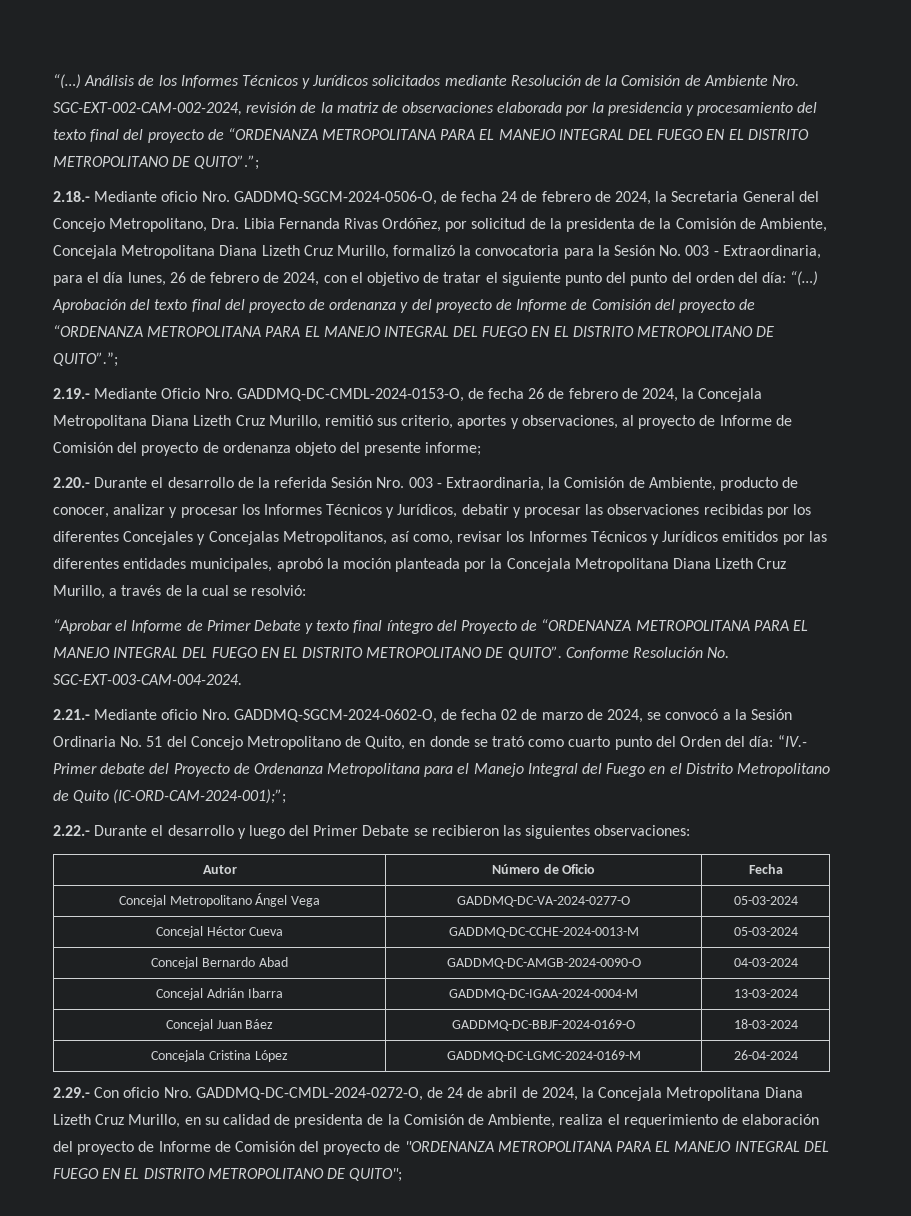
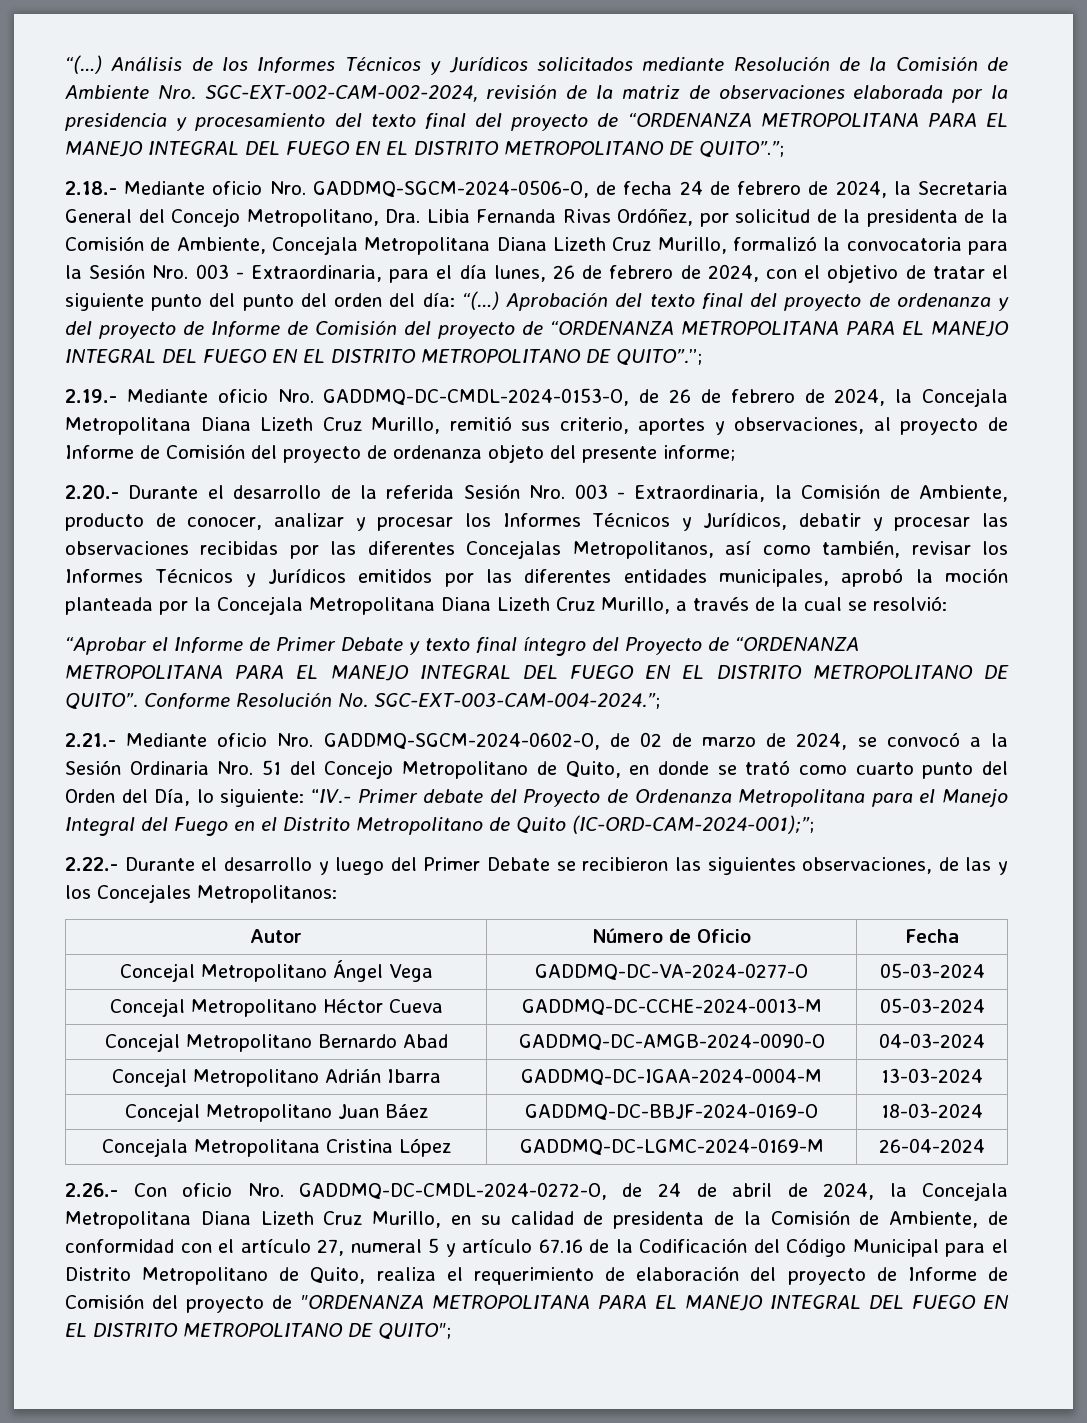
- 2.18.- Mediante oficio Nro. GADDMQ-SGCM-2024-0506-O, de fecha 24 de febrero de 2024, la Secretaria General del Concejo Metropolitano, Dra. Libia Fernanda Rivas Ordóñez, por solicitud de la presidenta de la Comisión de Ambiente, Concejala Metropolitana Diana Lizeth Cruz Murillo, formalizó la convocatoria para la Sesión No. 003 - Extraordinaria, para el día lunes, 26 de febrero de 2024, con el objetivo de tratar el siguiente punto del punto del orden del día:
+ 2.18.- Mediante oficio Nro. GADDMQ-SGCM-2024-0506-O, de fecha 24 de febrero de 2024, la Secretaria General del Concejo Metropolitano, Dra. Libia Fernanda Rivas Ordóñez, por solicitud de la presidenta de la Comisión de Ambiente, Concejala Metropolitana Diana Lizeth Cruz Murillo, formalizó la convocatoria para la Sesión Nro. 003 - Extraordinaria, para el día lunes, 26 de febrero de 2024, con el objetivo de tratar el siguiente punto del punto del orden del día:
- 2.19.- Mediante Oficio Nro. GADDMQ-DC-CMDL-2024-0153-O, de fecha 26 de febrero de 2024, la Concejala Metropolitana Diana Lizeth Cruz Murillo, remitió sus criterio, aportes y observaciones, al proyecto de Informe de Comisión del proyecto de ordenanza objeto del presente informe;
+ 2.19.- Mediante oficio Nro. GADDMQ-DC-CMDL-2024-0153-O, de 26 de febrero de 2024, la Concejala Metropolitana Diana Lizeth Cruz Murillo, remitió sus criterio, aportes y observaciones, al proyecto de Informe de Comisión del proyecto de ordenanza objeto del presente informe;
- 2.20.- Durante el desarrollo de la referida Sesión Nro. 003 - Extraordinaria, la Comisión de Ambiente, producto de conocer, analizar y procesar los Informes Técnicos y Jurídicos, debatir y procesar las observaciones recibidas por los diferentes Concejales y Concejalas Metropolitanos, así como, revisar los Informes Técnicos y Jurídicos emitidos por las diferentes entidades municipales, aprobó la moción planteada por la Concejala Metropolitana Diana Lizeth Cruz Murillo, a través de la cual se resolvió:
+ 2.20.- Durante el desarrollo de la referida Sesión Nro. 003 - Extraordinaria, la Comisión de Ambiente, producto de conocer, analizar y procesar los Informes Técnicos y Jurídicos, debatir y procesar las observaciones recibidas por las diferentes Concejalas Metropolitanos, así como también, revisar los Informes Técnicos y Jurídicos emitidos por las diferentes entidades municipales, aprobó la moción planteada por la Concejala Metropolitana Diana Lizeth Cruz Murillo, a través de la cual se resolvió:
- Conforme Resolución No. SGC-EXT-003-CAM-004-2024.
+ Conforme Resolución No. SGC-EXT-003-CAM-004-2024.”;
- 2.21.- Mediante oficio Nro. GADDMQ-SGCM-2024-0602-O, de fecha 02 de marzo de 2024, se convocó a la Sesión Ordinaria No. 51 del Concejo Metropolitano de Quito, en donde se trató como cuarto punto del Orden del día: “IV.- Primer debate del Proyecto de Ordenanza Metropolitana para el Manejo Integral del Fuego en el Distrito Metropolitano de Quito (IC-ORD-CAM-2024-001);”;
+ 2.21.- Mediante oficio Nro. GADDMQ-SGCM-2024-0602-O, de 02 de marzo de 2024, se convocó a la Sesión Ordinaria Nro. 51 del Concejo Metropolitano de Quito, en donde se trató como cuarto punto del Orden del Día, lo siguiente: “IV.- Primer debate del Proyecto de Ordenanza Metropolitana para el Manejo Integral del Fuego en el Distrito Metropolitano de Quito (IC-ORD-CAM-2024-001);”;
- 2.22.- Durante el desarrollo y luego del Primer Debate se recibieron las siguientes observaciones:
+ 2.22.- Durante el desarrollo y luego del Primer Debate se recibieron las siguientes observaciones, de las y los Concejales Metropolitanos:
- Concejal Héctor Cueva | GADDMQ-DC-CCHE-2024-0013-M | 05-03-2024
+ Concejal Metropolitano Héctor Cueva | GADDMQ-DC-CCHE-2024-0013-M | 05-03-2024
- Concejal Bernardo Abad | GADDMQ-DC-AMGB-2024-0090-O | 04-03-2024
+ Concejal Metropolitano Bernardo Abad | GADDMQ-DC-AMGB-2024-0090-O | 04-03-2024
- Concejal Adrián Ibarra | GADDMQ-DC-IGAA-2024-0004-M | 13-03-2024
+ Concejal Metropolitano Adrián Ibarra | GADDMQ-DC-IGAA-2024-0004-M | 13-03-2024
- Concejal Juan Báez | GADDMQ-DC-BBJF-2024-0169-O | 18-03-2024
+ Concejal Metropolitano Juan Báez | GADDMQ-DC-BBJF-2024-0169-O | 18-03-2024
- Concejala Cristina López | GADDMQ-DC-LGMC-2024-0169-M | 26-04-2024
+ Concejala Metropolitana Cristina López | GADDMQ-DC-LGMC-2024-0169-M | 26-04-2024
- 2.29.- Con oficio Nro. GADDMQ-DC-CMDL-2024-0272-O, de 24 de abril de 2024, la Concejala Metropolitana Diana Lizeth Cruz Murillo, en su calidad de presidenta de la Comisión de Ambiente, realiza el requerimiento de elaboración del proyecto de Informe de Comisión del proyecto de "ORDENANZA METROPOLITANA PARA EL MANEJO INTEGRAL DEL FUEGO EN EL DISTRITO METROPOLITANO DE QUITO";
+ 2.26.- Con oficio Nro. GADDMQ-DC-CMDL-2024-0272-O, de 24 de abril de 2024, la Concejala Metropolitana Diana Lizeth Cruz Murillo, en su calidad de presidenta de la Comisión de Ambiente, de conformidad con el artículo 27, numeral 5 y artículo 67.16 de la Codificación del Código Municipal para el Distrito Metropolitano de Quito, realiza el requerimiento de elaboración del proyecto de Informe de Comisión del proyecto de "ORDENANZA METROPOLITANA PARA EL MANEJO INTEGRAL DEL FUEGO EN EL DISTRITO METROPOLITANO DE QUITO";

